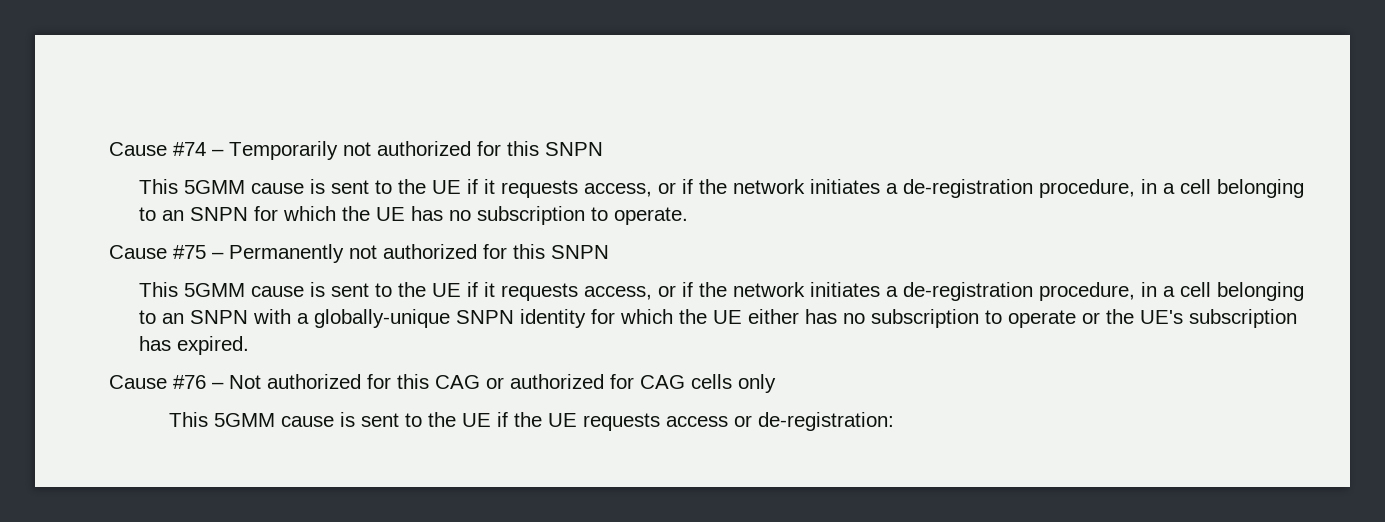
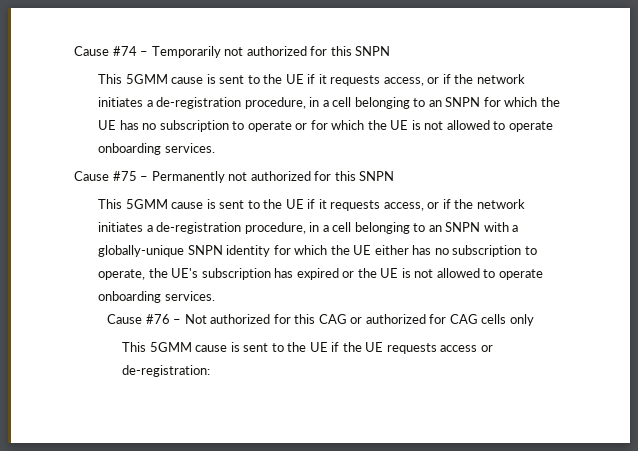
- This 5GMM cause is sent to the UE if it requests access, or if the network initiates a de-registration procedure, in a cell belonging to an SNPN for which the UE has no subscription to operate.
+ This 5GMM cause is sent to the UE if it requests access, or if the network initiates a de-registration procedure, in a cell belonging to an SNPN for which the UE has no subscription to operate or for which the UE is not allowed to operate onboarding services.
- This 5GMM cause is sent to the UE if it requests access, or if the network initiates a de-registration procedure, in a cell belonging to an SNPN with a globally-unique SNPN identity for which the UE either has no subscription to operate or the UE's subscription has expired.
+ This 5GMM cause is sent to the UE if it requests access, or if the network initiates a de-registration procedure, in a cell belonging to an SNPN with a globally-unique SNPN identity for which the UE either has no subscription to operate, the UE's subscription has expired or the UE is not allowed to operate onboarding services.

